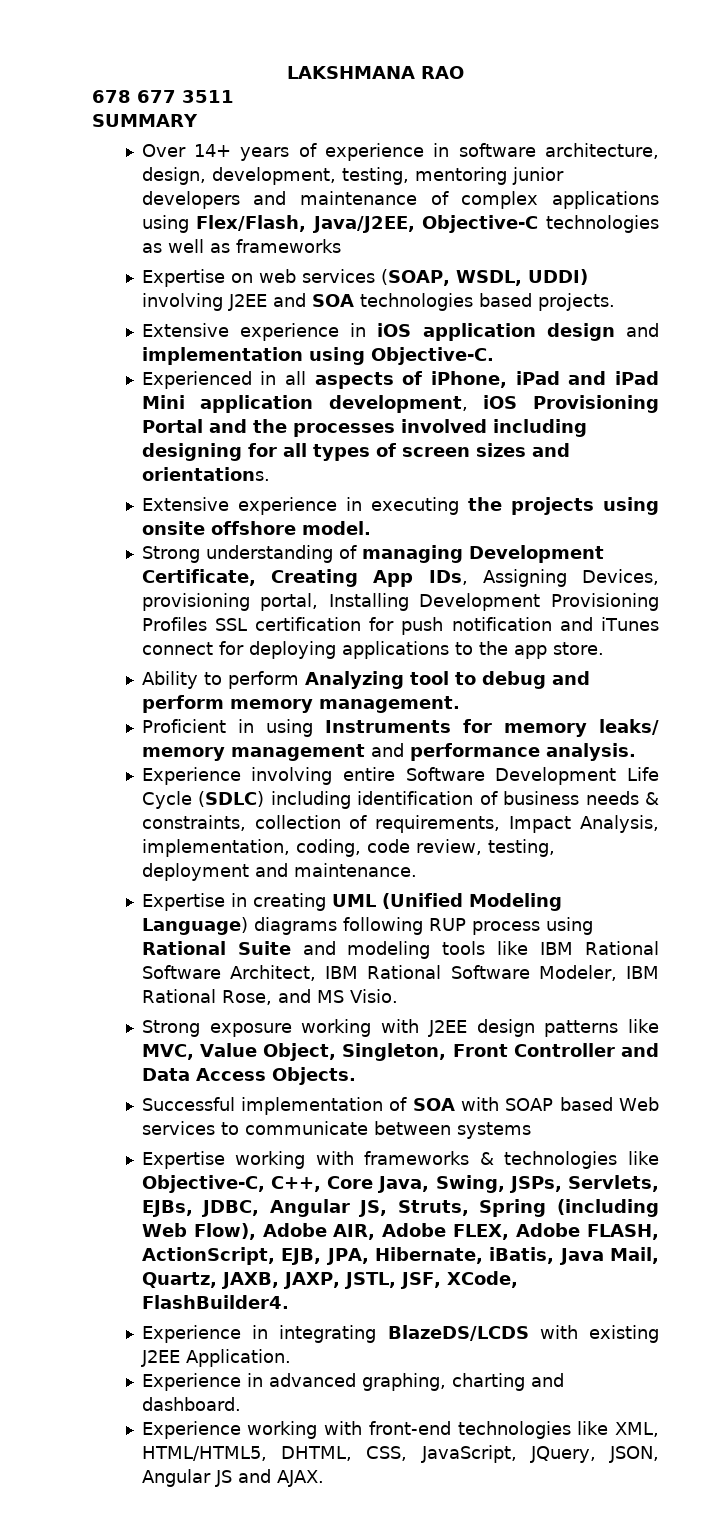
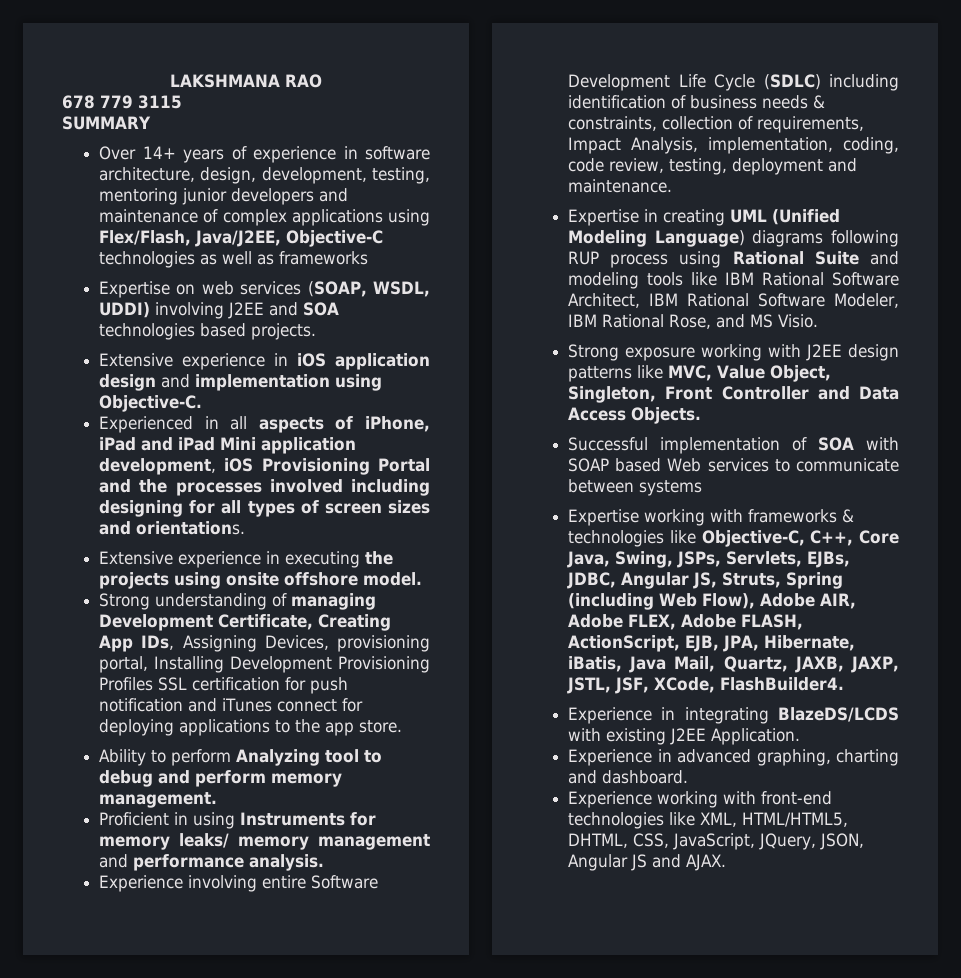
- 678 677 3511
+ 678 779 3115

